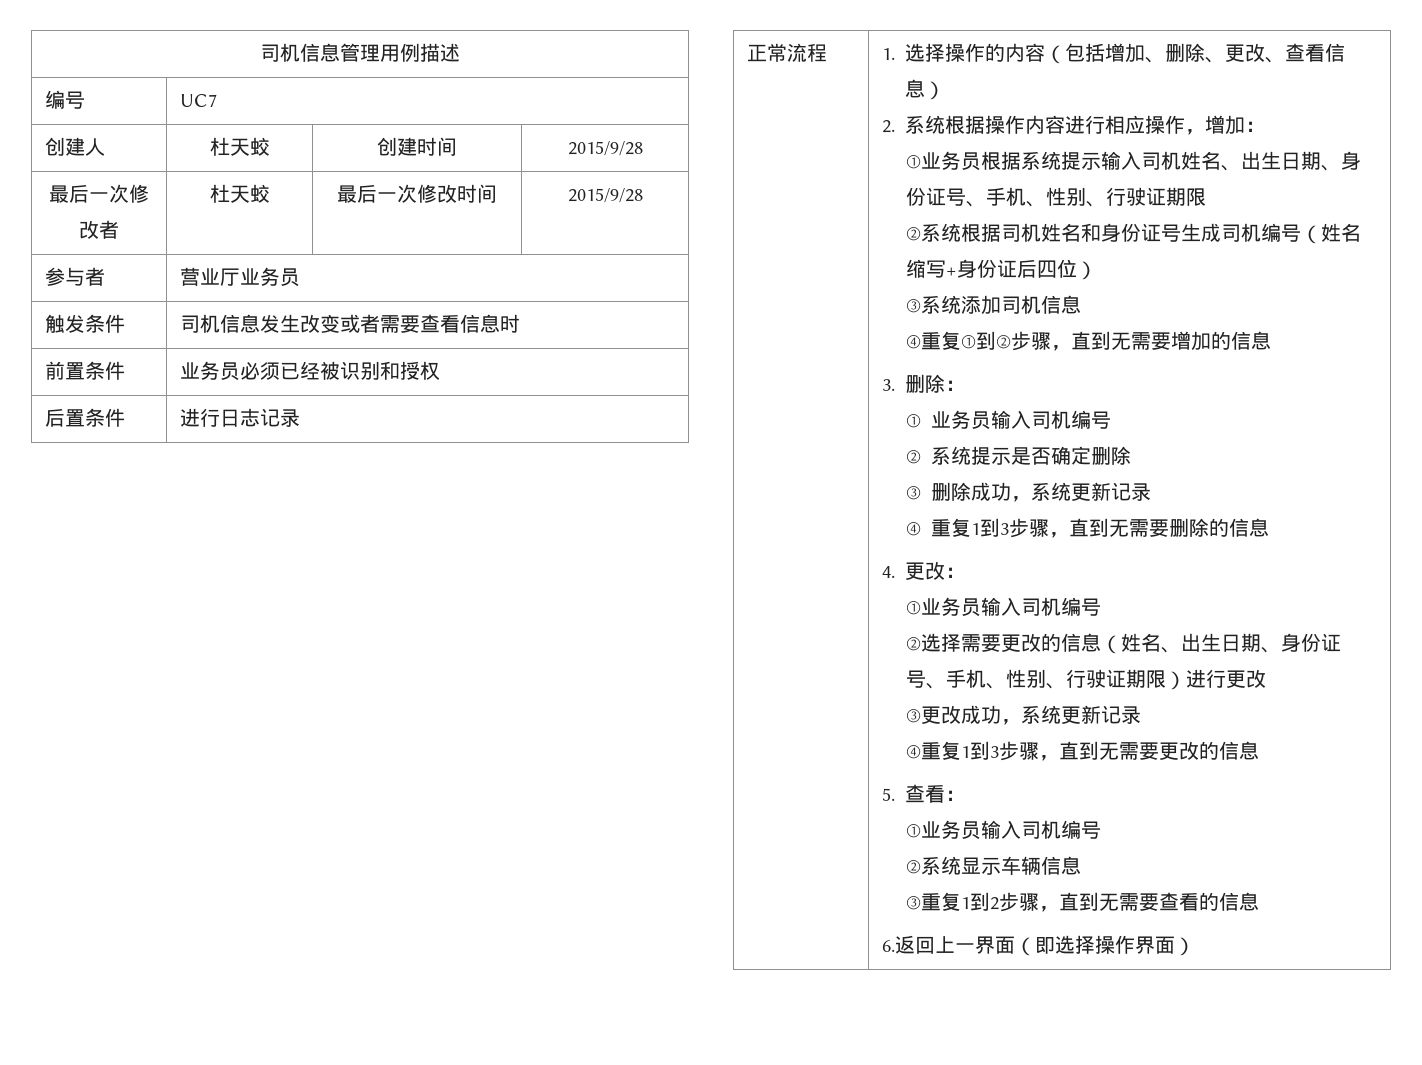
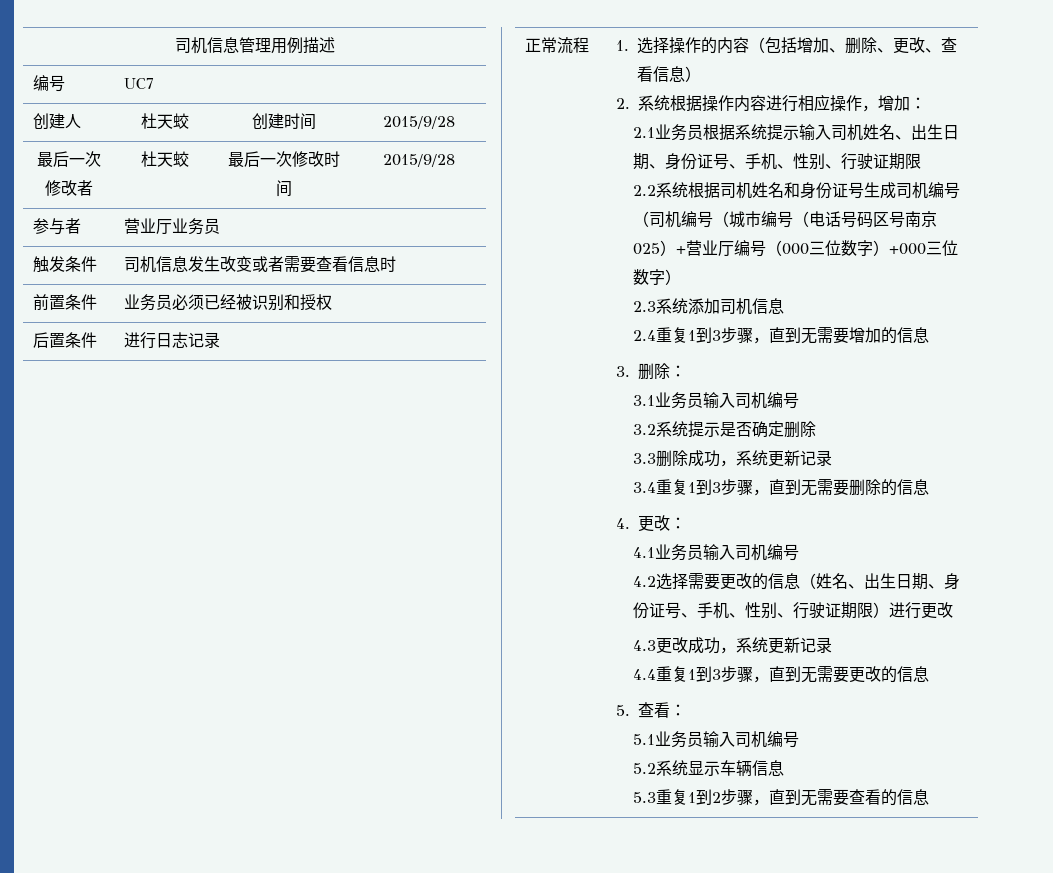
- ①业务员根据系统提示输入司机姓名、出生日期、身份证号、手机、性别、行驶证期限
+ 2.1业务员根据系统提示输入司机姓名、出生日期、身份证号、手机、性别、行驶证期限
- ②系统根据司机姓名和身份证号生成司机编号（姓名缩写+身份证后四位）
- ③系统添加司机信息
+ 2.2系统根据司机姓名和身份证号生成司机编号（司机编号（城市编号（电话号码区号南京025）+营业厅编号（000三位数字）+000三位数字）
+ 2.3系统添加司机信息
- ④重复①到②步骤，直到无需要增加的信息
+ 2.4重复1到3步骤，直到无需要增加的信息
  3.删除：
- ①业务员输入司机编号
- ②系统提示是否确定删除
+ 3.1业务员输入司机编号
+ 3.2系统提示是否确定删除
- ③删除成功，系统更新记录
+ 3.3删除成功，系统更新记录
- ④重复1到3步骤，直到无需要删除的信息
+ 3.4重复1到3步骤，直到无需要删除的信息
  4.更改：
- ①业务员输入司机编号
- ②选择需要更改的信息（姓名、出生日期、身份证号、手机、性别、行驶证期限）进行更改
+ 4.1业务员输入司机编号
+ 4.2选择需要更改的信息（姓名、出生日期、身份证号、手机、性别、行驶证期限）进行更改
- ③更改成功，系统更新记录
+ 4.3更改成功，系统更新记录
- ④重复1到3步骤，直到无需要更改的信息
+ 4.4重复1到3步骤，直到无需要更改的信息
  5.查看：
- ①业务员输入司机编号
- ②系统显示车辆信息
+ 5.1业务员输入司机编号
+ 5.2系统显示车辆信息
- ③重复1到2步骤，直到无需要查看的信息
+ 5.3重复1到2步骤，直到无需要查看的信息
- 6.返回上一界面（即选择操作界面）

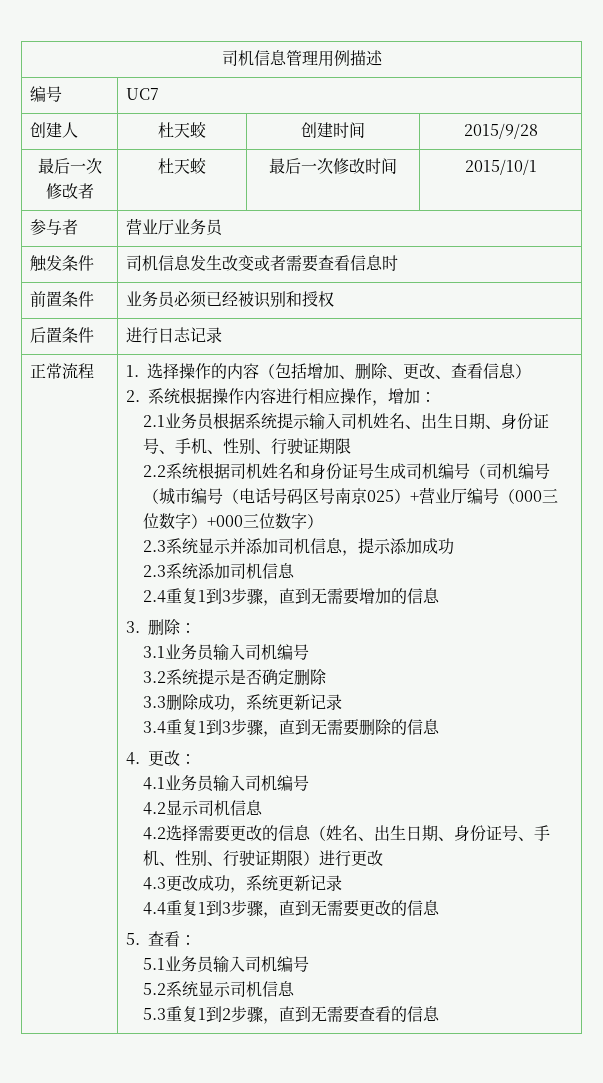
- 最后一次修改者 | 杜天蛟 | 最后一次修改时间 | 2015/9/28
+ 最后一次修改者 | 杜天蛟 | 最后一次修改时间 | 2015/10/1
+ 2.3系统显示并添加司机信息，提示添加成功
+ 4.2显示司机信息
- 5.2系统显示车辆信息
+ 5.2系统显示司机信息

